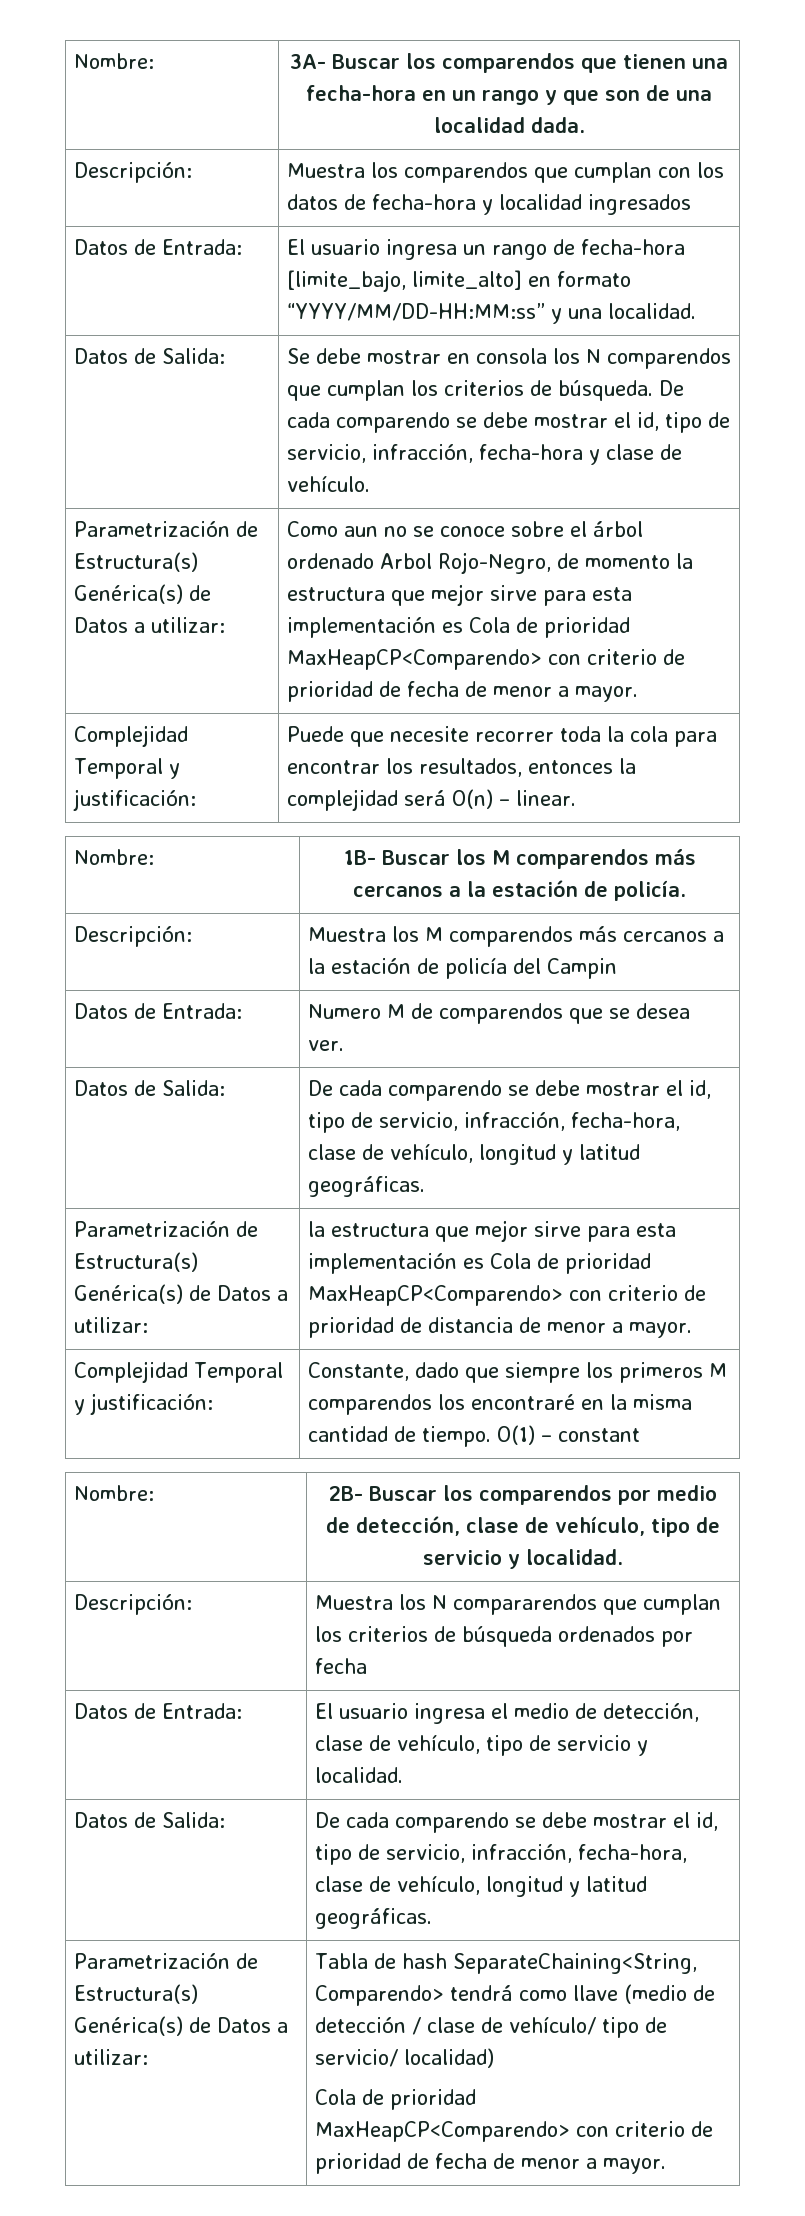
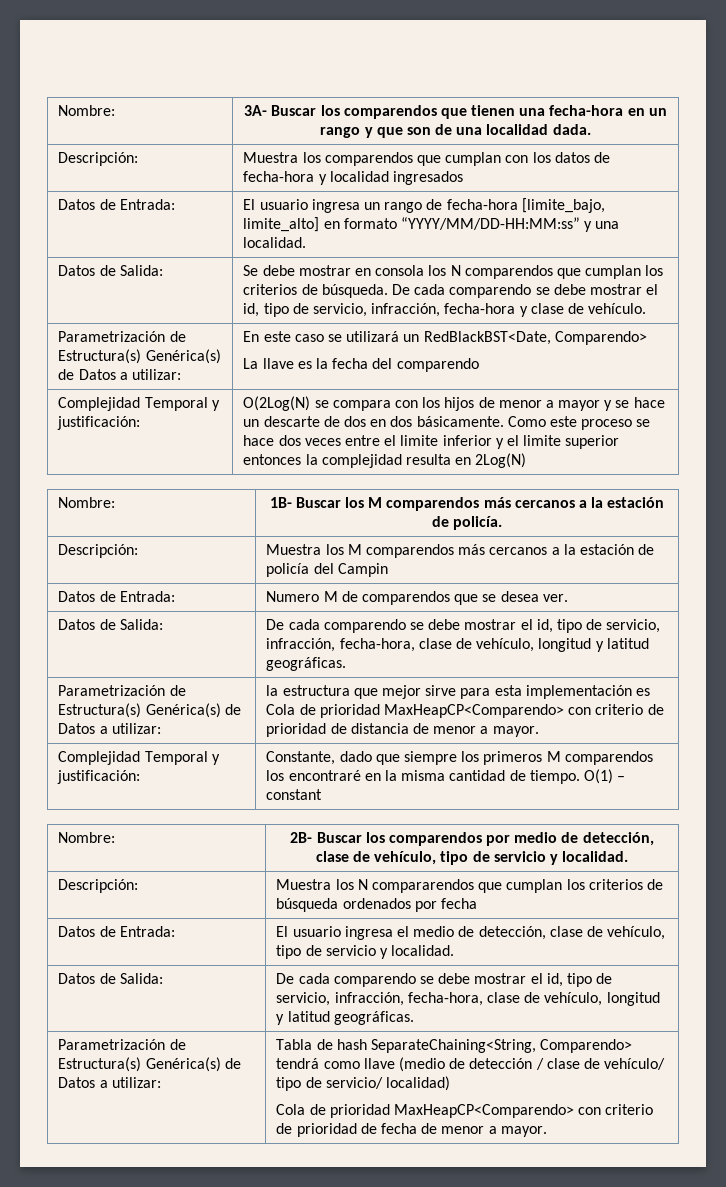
- Como aun no se conoce sobre el árbol ordenado Arbol Rojo-Negro, de momento la estructura que mejor sirve para esta implementación es Cola de prioridad MaxHeapCP<Comparendo> con criterio de prioridad de fecha de menor a mayor.
- Complejidad Temporal y justificación: | Puede que necesite recorrer toda la cola para encontrar los resultados, entonces la complejidad será O(n) – linear.
+ En este caso se utilizará un RedBlackBST<Date, Comparendo>
+ La llave es la fecha del comparendo
+ Complejidad Temporal y justificación: | O(2Log(N) se compara con los hijos de menor a mayor y se hace un descarte de dos en dos básicamente. Como este proceso se hace dos veces entre el limite inferior y el limite superior entonces la complejidad resulta en 2Log(N)

